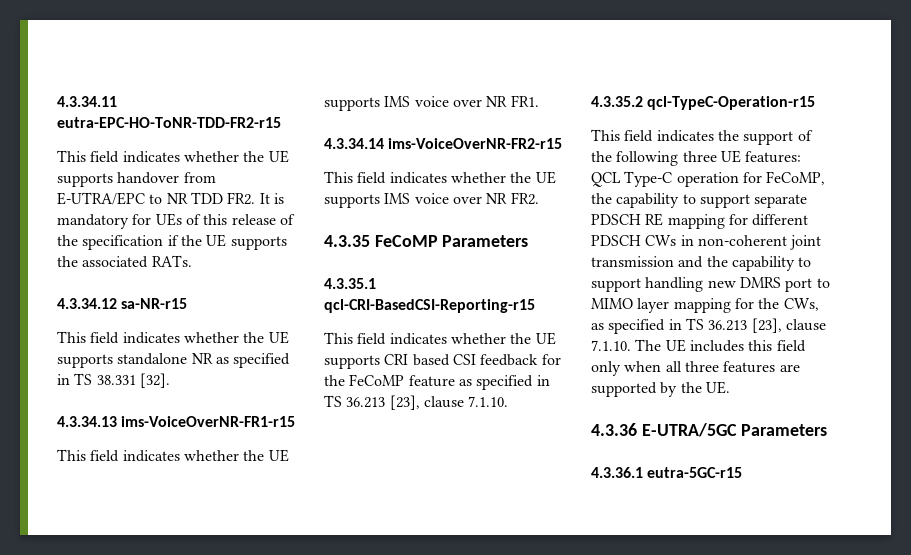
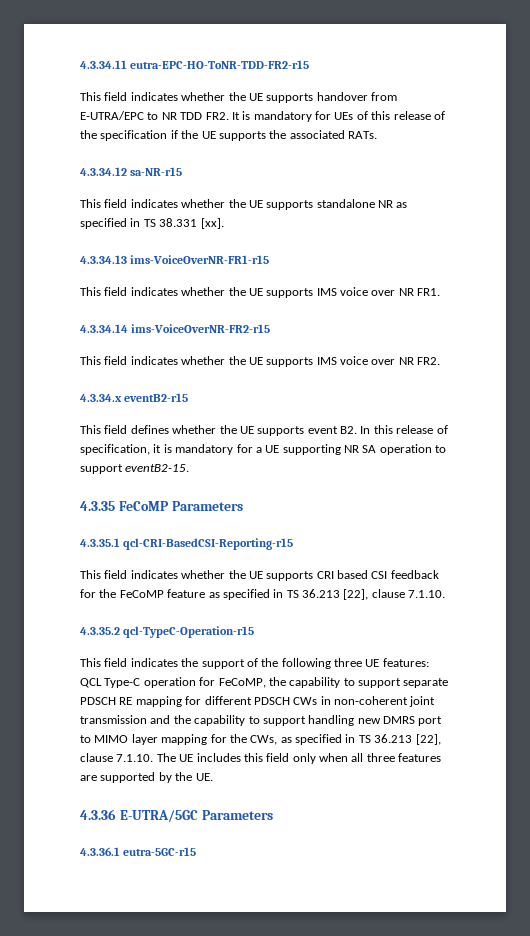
- This field indicates whether the UE supports standalone NR as specified in TS 38.331 [32].
+ This field indicates whether the UE supports standalone NR as specified in TS 38.331 [xx].
+ 4.3.34.x eventB2-r15
+ This field defines whether the UE supports event B2. In this release of specification, it is mandatory for a UE supporting NR SA operation to support eventB2-15.
- This field indicates whether the UE supports CRI based CSI feedback for the FeCoMP feature as specified in TS 36.213 [23], clause 7.1.10.
+ This field indicates whether the UE supports CRI based CSI feedback for the FeCoMP feature as specified in TS 36.213 [22], clause 7.1.10.
- QCL Type-C operation for FeCoMP, the capability to support separate PDSCH RE mapping for different PDSCH CWs in non-coherent joint transmission and the capability to support handling new DMRS port to MIMO layer mapping for the CWs, as specified in TS 36.213 [23], clause 7.1.10. The UE includes this field only when all three features are supported by the UE.
+ QCL Type-C operation for FeCoMP, the capability to support separate PDSCH RE mapping for different PDSCH CWs in non-coherent joint transmission and the capability to support handling new DMRS port to MIMO layer mapping for the CWs, as specified in TS 36.213 [22], clause 7.1.10. The UE includes this field only when all three features are supported by the UE.

